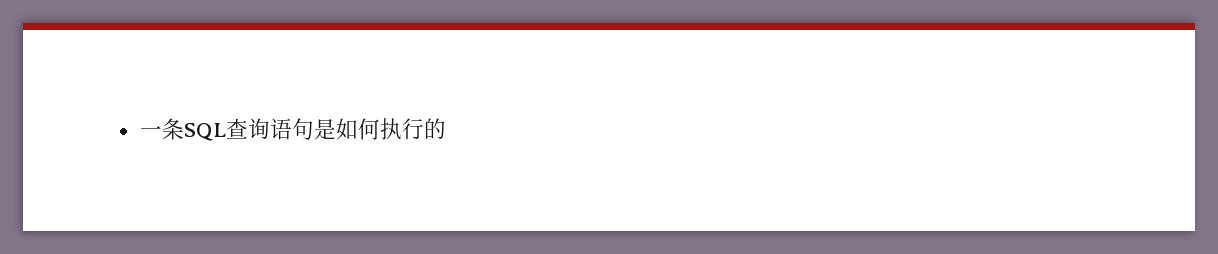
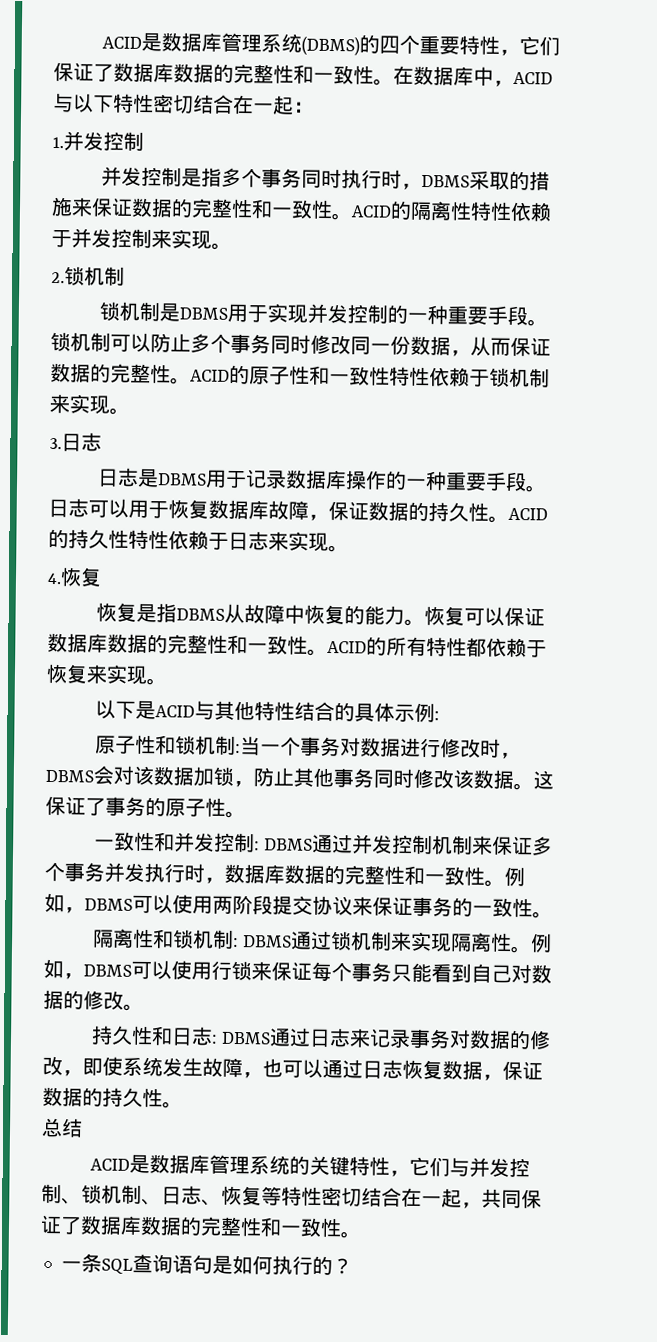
+ ACID是数据库管理系统(DBMS)的四个重要特性，它们保证了数据库数据的完整性和一致性。在数据库中，ACID与以下特性密切结合在一起：
+ 1.并发控制
+ 并发控制是指多个事务同时执行时，DBMS采取的措施来保证数据的完整性和一致性。ACID的隔离性特性依赖于并发控制来实现。
+ 2.锁机制
+ 锁机制是DBMS用于实现并发控制的一种重要手段。锁机制可以防止多个事务同时修改同一份数据，从而保证数据的完整性。ACID的原子性和一致性特性依赖于锁机制来实现。
+ 3.日志
+ 日志是DBMS用于记录数据库操作的一种重要手段。日志可以用于恢复数据库故障，保证数据的持久性。ACID的持久性特性依赖于日志来实现。
+ 4.恢复
+ 恢复是指DBMS从故障中恢复的能力。恢复可以保证数据库数据的完整性和一致性。ACID的所有特性都依赖于恢复来实现。
+ 以下是ACID与其他特性结合的具体示例:
+ 原子性和锁机制:当一个事务对数据进行修改时，DBMS会对该数据加锁，防止其他事务同时修改该数据。这保证了事务的原子性。
+ 一致性和并发控制: DBMS通过并发控制机制来保证多个事务并发执行时，数据库数据的完整性和一致性。例如，DBMS可以使用两阶段提交协议来保证事务的一致性。
+ 隔离性和锁机制: DBMS通过锁机制来实现隔离性。例如，DBMS可以使用行锁来保证每个事务只能看到自己对数据的修改。
+ 持久性和日志: DBMS通过日志来记录事务对数据的修改，即使系统发生故障，也可以通过日志恢复数据，保证数据的持久性。
+ 总结
+ ACID是数据库管理系统的关键特性，它们与并发控制、锁机制、日志、恢复等特性密切结合在一起，共同保证了数据库数据的完整性和一致性。
- 一条SQL查询语句是如何执行的
+ 一条SQL查询语句是如何执行的？

